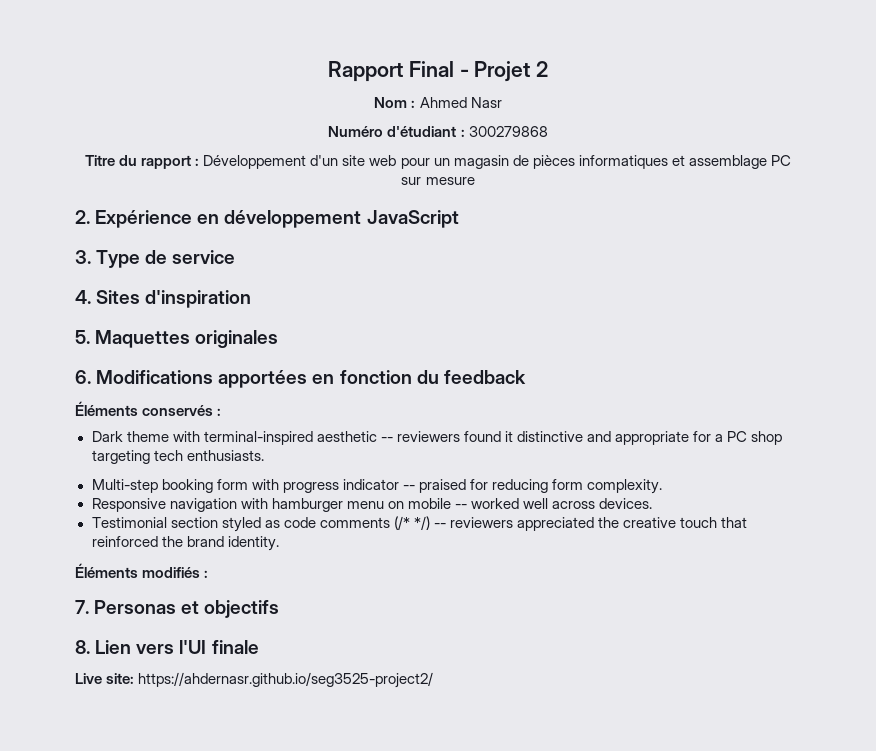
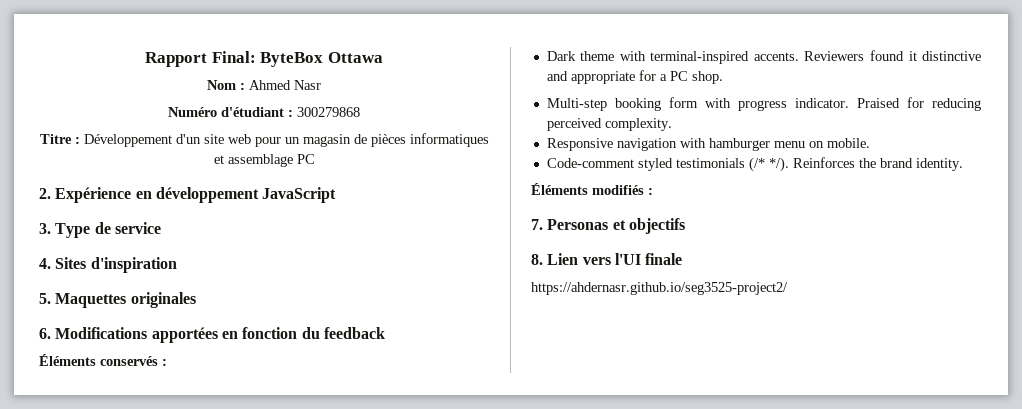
- Rapport Final - Projet 2
+ Rapport Final: ByteBox Ottawa
- Titre du rapport : Développement d'un site web pour un magasin de pièces informatiques et assemblage PC sur mesure
+ Titre : Développement d'un site web pour un magasin de pièces informatiques et assemblage PC
- Dark theme with terminal-inspired aesthetic -- reviewers found it distinctive and appropriate for a PC shop targeting tech enthusiasts.
+ Dark theme with terminal-inspired accents. Reviewers found it distinctive and appropriate for a PC shop.
- Multi-step booking form with progress indicator -- praised for reducing form complexity.
+ Multi-step booking form with progress indicator. Praised for reducing perceived complexity.
- Responsive navigation with hamburger menu on mobile -- worked well across devices.
- Testimonial section styled as code comments (/* */) -- reviewers appreciated the creative touch that reinforced the brand identity.
+ Responsive navigation with hamburger menu on mobile.
+ Code-comment styled testimonials (/* */). Reinforces the brand identity.
- Live site: https://ahdernasr.github.io/seg3525-project2/
+ https://ahdernasr.github.io/seg3525-project2/

